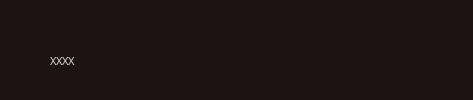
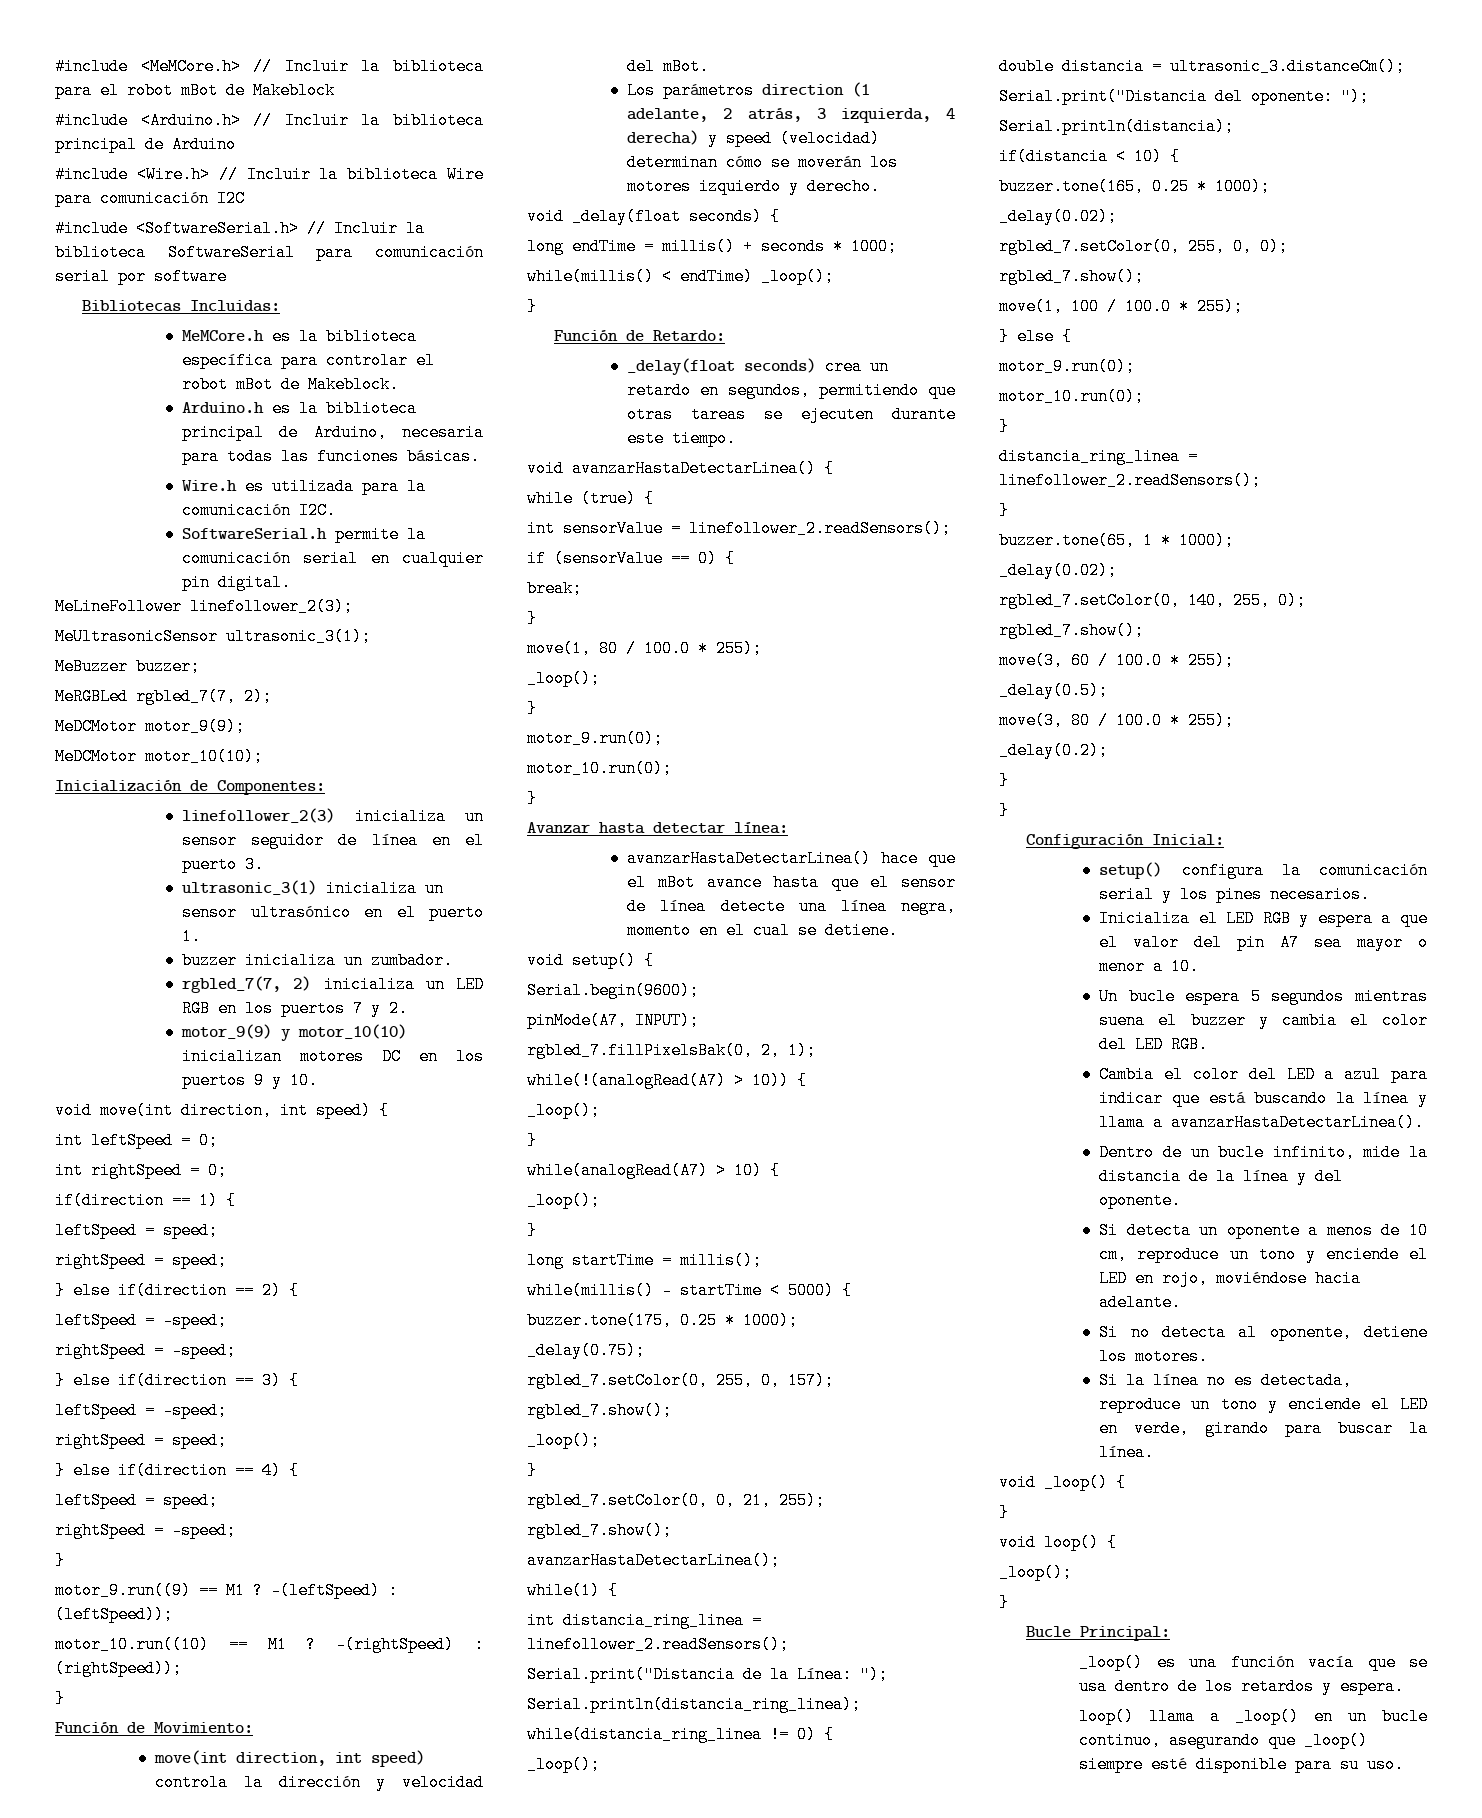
- XXXX
+ #include <MeMCore.h> // Incluir la biblioteca para el robot mBot de Makeblock
+ #include <Arduino.h> // Incluir la biblioteca principal de Arduino
+ #include <Wire.h> // Incluir la biblioteca Wire para comunicación I2C
+ #include <SoftwareSerial.h> // Incluir la biblioteca SoftwareSerial para comunicación serial por software
+ Bibliotecas Incluidas:
+ MeMCore.h es la biblioteca específica para controlar el robot mBot de Makeblock.
+ Arduino.h es la biblioteca principal de Arduino, necesaria para todas las funciones básicas.
+ Wire.h es utilizada para la comunicación I2C.
+ SoftwareSerial.h permite la comunicación serial en cualquier pin digital.
+ MeLineFollower linefollower_2(3);
+ MeUltrasonicSensor ultrasonic_3(1);
+ MeBuzzer buzzer;
+ MeRGBLed rgbled_7(7, 2);
+ MeDCMotor motor_9(9);
+ MeDCMotor motor_10(10);
+ Inicialización de Componentes:
+ linefollower_2(3) inicializa un sensor seguidor de línea en el puerto 3.
+ ultrasonic_3(1) inicializa un sensor ultrasónico en el puerto 1.
+ buzzer inicializa un zumbador.
+ rgbled_7(7, 2) inicializa un LED RGB en los puertos 7 y 2.
+ motor_9(9) y motor_10(10) inicializan motores DC en los puertos 9 y 10.
+ void move(int direction, int speed) {
+ int leftSpeed = 0;
+ int rightSpeed = 0;
+ if(direction == 1) {
+ leftSpeed = speed;
+ rightSpeed = speed;
+ } else if(direction == 2) {
+ leftSpeed = -speed;
+ rightSpeed = -speed;
+ } else if(direction == 3) {
+ leftSpeed = -speed;
+ rightSpeed = speed;
+ } else if(direction == 4) {
+ leftSpeed = speed;
+ rightSpeed = -speed;
+ }
+ motor_9.run((9) == M1 ? -(leftSpeed) : (leftSpeed));
+ motor_10.run((10) == M1 ? -(rightSpeed) : (rightSpeed));
+ }
+ Función de Movimiento:
+ move(int direction, int speed) controla la dirección y velocidad del mBot.
+ Los parámetros direction (1 adelante, 2 atrás, 3 izquierda, 4 derecha) y speed (velocidad) determinan cómo se moverán los motores izquierdo y derecho.
+ void _delay(float seconds) {
+ long endTime = millis() + seconds * 1000;
+ while(millis() < endTime) _loop();
+ }
+ Función de Retardo:
+ _delay(float seconds) crea un retardo en segundos, permitiendo que otras tareas se ejecuten durante este tiempo.
+ void avanzarHastaDetectarLinea() {
+ while (true) {
+ int sensorValue = linefollower_2.readSensors();
+ if (sensorValue == 0) {
+ break;
+ }
+ move(1, 80 / 100.0 * 255);
+ _loop();
+ }
+ motor_9.run(0);
+ motor_10.run(0);
+ }
+ Avanzar hasta detectar línea:
+ avanzarHastaDetectarLinea() hace que el mBot avance hasta que el sensor de línea detecte una línea negra, momento en el cual se detiene.
+ void setup() {
+ Serial.begin(9600);
+ pinMode(A7, INPUT);
+ rgbled_7.fillPixelsBak(0, 2, 1);
+ while(!(analogRead(A7) > 10)) {
+ _loop();
+ }
+ while(analogRead(A7) > 10) {
+ _loop();
+ }
+ long startTime = millis();
+ while(millis() - startTime < 5000) {
+ buzzer.tone(175, 0.25 * 1000);
+ _delay(0.75);
+ rgbled_7.setColor(0, 255, 0, 157);
+ rgbled_7.show();
+ _loop();
+ }
+ rgbled_7.setColor(0, 0, 21, 255);
+ rgbled_7.show();
+ avanzarHastaDetectarLinea();
+ while(1) {
+ int distancia_ring_linea = linefollower_2.readSensors();
+ Serial.print("Distancia de la Línea: ");
+ Serial.println(distancia_ring_linea);
+ while(distancia_ring_linea != 0) {
+ _loop();
+ double distancia = ultrasonic_3.distanceCm();
+ Serial.print("Distancia del oponente: ");
+ Serial.println(distancia);
+ if(distancia < 10) {
+ buzzer.tone(165, 0.25 * 1000);
+ _delay(0.02);
+ rgbled_7.setColor(0, 255, 0, 0);
+ rgbled_7.show();
+ move(1, 100 / 100.0 * 255);
+ } else {
+ motor_9.run(0);
+ motor_10.run(0);
+ }
+ distancia_ring_linea = linefollower_2.readSensors();
+ }
+ buzzer.tone(65, 1 * 1000);
+ _delay(0.02);
+ rgbled_7.setColor(0, 140, 255, 0);
+ rgbled_7.show();
+ move(3, 60 / 100.0 * 255);
+ _delay(0.5);
+ move(3, 80 / 100.0 * 255);
+ _delay(0.2);
+ }
+ }
+ Configuración Inicial:
+ setup() configura la comunicación serial y los pines necesarios.
+ Inicializa el LED RGB y espera a que el valor del pin A7 sea mayor o menor a 10.
+ Un bucle espera 5 segundos mientras suena el buzzer y cambia el color del LED RGB.
+ Cambia el color del LED a azul para indicar que está buscando la línea y llama a avanzarHastaDetectarLinea().
+ Dentro de un bucle infinito, mide la distancia de la línea y del oponente.
+ Si detecta un oponente a menos de 10 cm, reproduce un tono y enciende el LED en rojo, moviéndose hacia adelante.
+ Si no detecta al oponente, detiene los motores.
+ Si la línea no es detectada, reproduce un tono y enciende el LED en verde, girando para buscar la línea.
+ void _loop() {
+ }
+ void loop() {
+ _loop();
+ }
+ Bucle Principal:
+ _loop() es una función vacía que se usa dentro de los retardos y espera.
+ loop() llama a _loop() en un bucle continuo, asegurando que _loop() siempre esté disponible para su uso.

